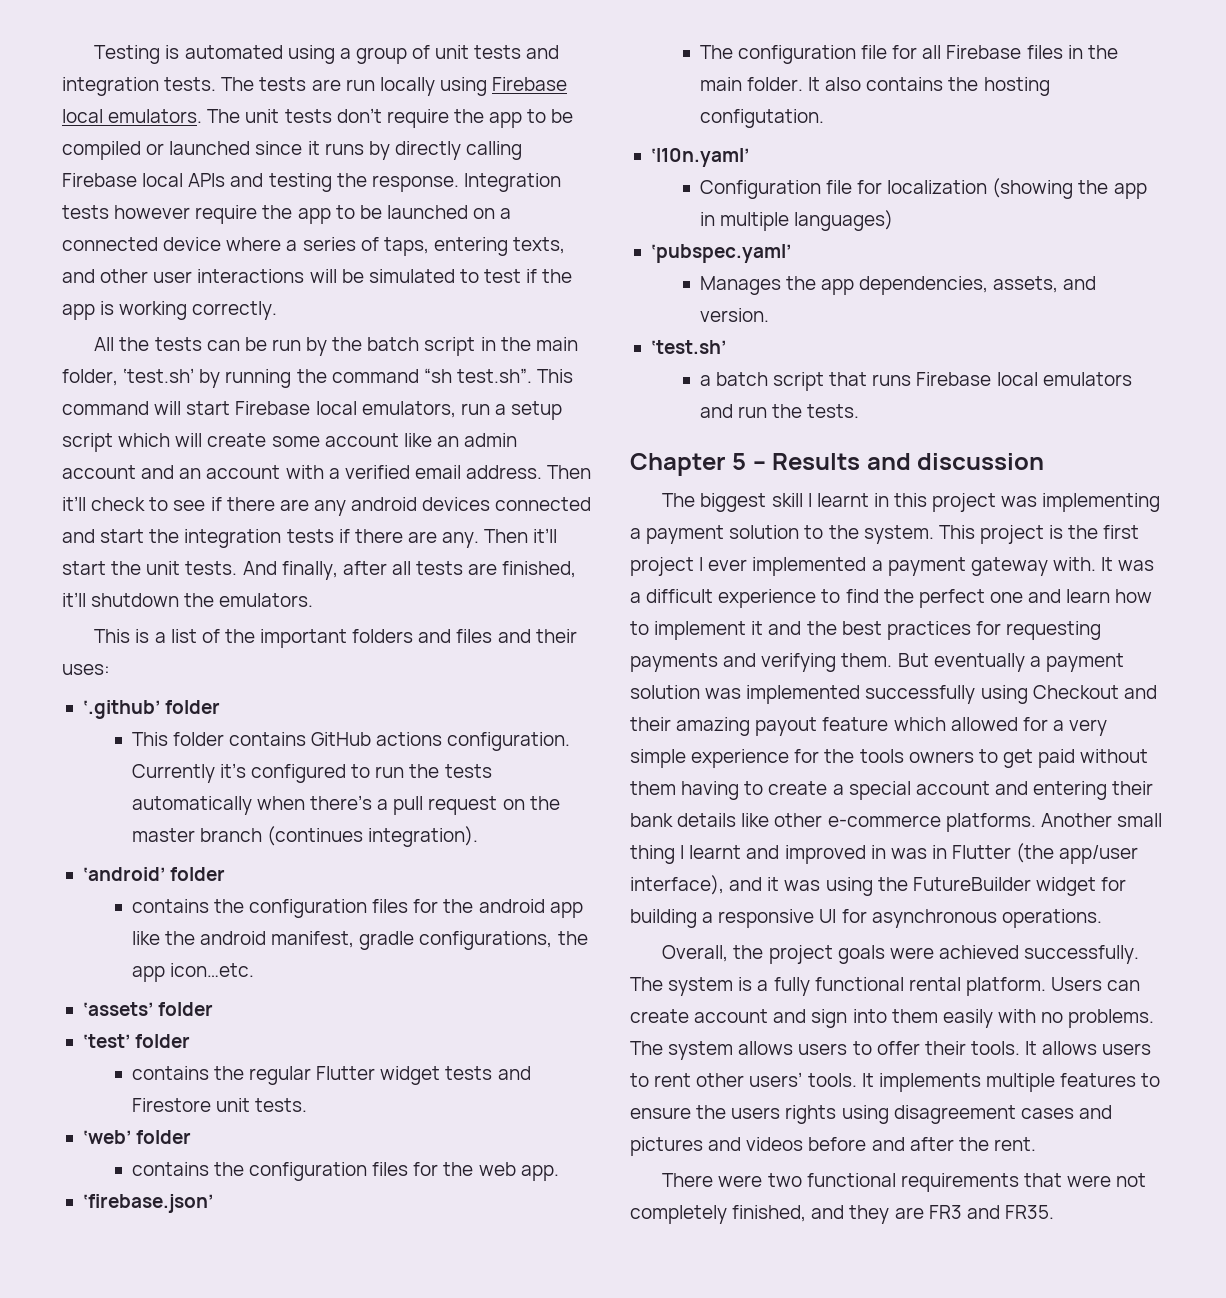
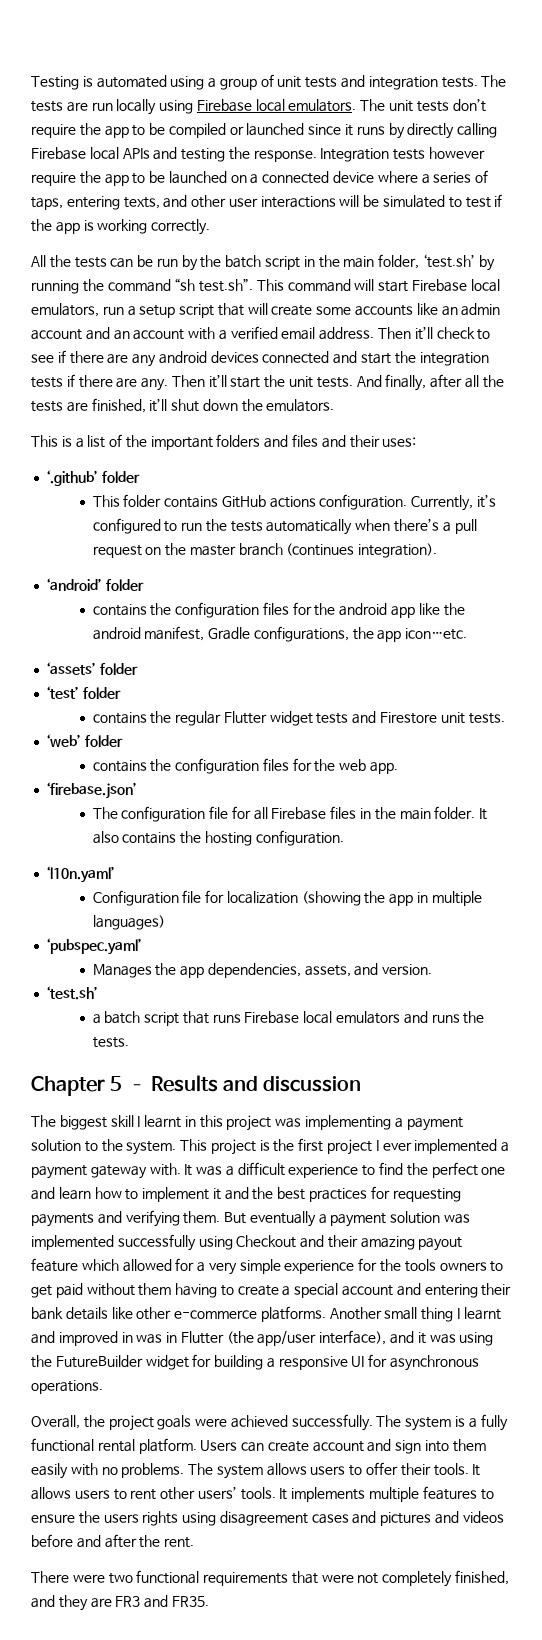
- All the tests can be run by the batch script in the main folder, ‘test.sh’ by running the command “sh test.sh”. This command will start Firebase local emulators, run a setup script which will create some account like an admin account and an account with a verified email address.
+ All the tests can be run by the batch script in the main folder, ‘test.sh’ by running the command “sh test.sh”. This command will start Firebase local emulators, run a setup script that will create some accounts like an admin account and an account with a verified email address.
- And finally, after all tests are finished, it’ll shutdown the emulators.
+ And finally, after all the tests are finished, it’ll shut down the emulators.
- Currently it’s configured to run the tests automatically when there’s a pull request on the master branch (continues integration).
+ Currently, it’s configured to run the tests automatically when there’s a pull request on the master branch (continues integration).
- contains the configuration files for the android app like the android manifest, gradle configurations, the app icon…etc.
+ contains the configuration files for the android app like the android manifest, Gradle configurations, the app icon…etc.
- It also contains the hosting configutation.
+ It also contains the hosting configuration.
- a batch script that runs Firebase local emulators and run the tests.
+ a batch script that runs Firebase local emulators and runs the tests.

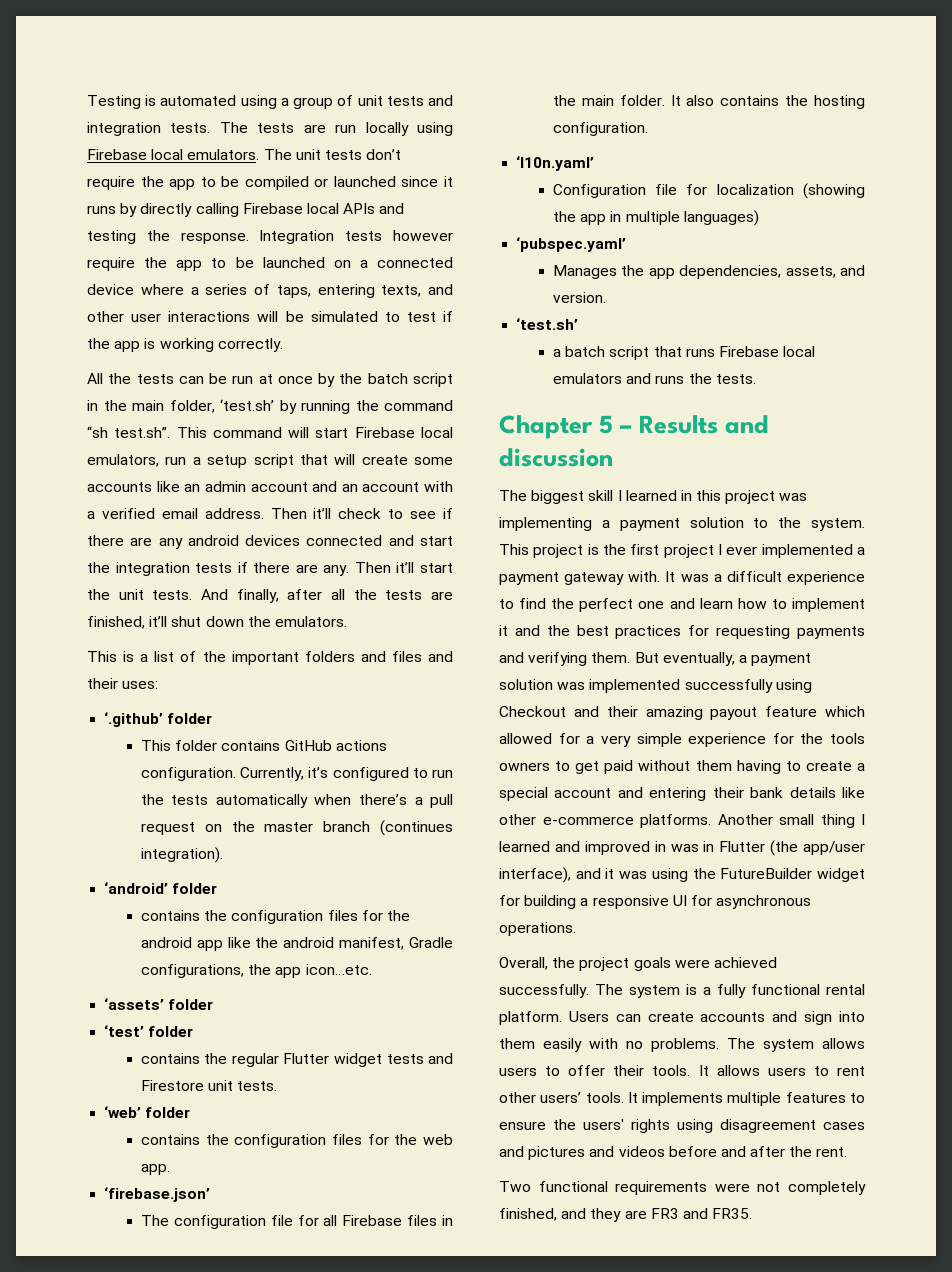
- All the tests can be run by the batch script in the main folder, ‘test.sh’ by running the command “sh test.sh”. This command will start Firebase local emulators, run a setup script that will create some accounts like an admin account and an account with a verified email address.
+ All the tests can be run at once by the batch script in the main folder, ‘test.sh’ by running the command “sh test.sh”. This command will start Firebase local emulators, run a setup script that will create some accounts like an admin account and an account with a verified email address.
- The biggest skill I learnt in this project was implementing a payment solution to the system.
+ The biggest skill I learned in this project was implementing a payment solution to the system.
- But eventually a payment solution was implemented successfully using Checkout and their amazing payout feature which allowed for a very simple experience for the tools owners to get paid without them having to create a special account and entering their bank details like other e-commerce platforms.
+ But eventually, a payment solution was implemented successfully using Checkout and their amazing payout feature which allowed for a very simple experience for the tools owners to get paid without them having to create a special account and entering their bank details like other e-commerce platforms.
- Another small thing I learnt and improved in was in Flutter (the app/user interface), and it was using the FutureBuilder widget for building a responsive UI for asynchronous operations.
+ Another small thing I learned and improved in was in Flutter (the app/user interface), and it was using the FutureBuilder widget for building a responsive UI for asynchronous operations.
- Users can create account and sign into them easily with no problems.
+ Users can create accounts and sign into them easily with no problems.
- It implements multiple features to ensure the users rights using disagreement cases and pictures and videos before and after the rent.
+ It implements multiple features to ensure the users' rights using disagreement cases and pictures and videos before and after the rent.
- There were two functional requirements that were not completely finished, and they are FR3 and FR35.
+ Two functional requirements were not completely finished, and they are FR3 and FR35.

